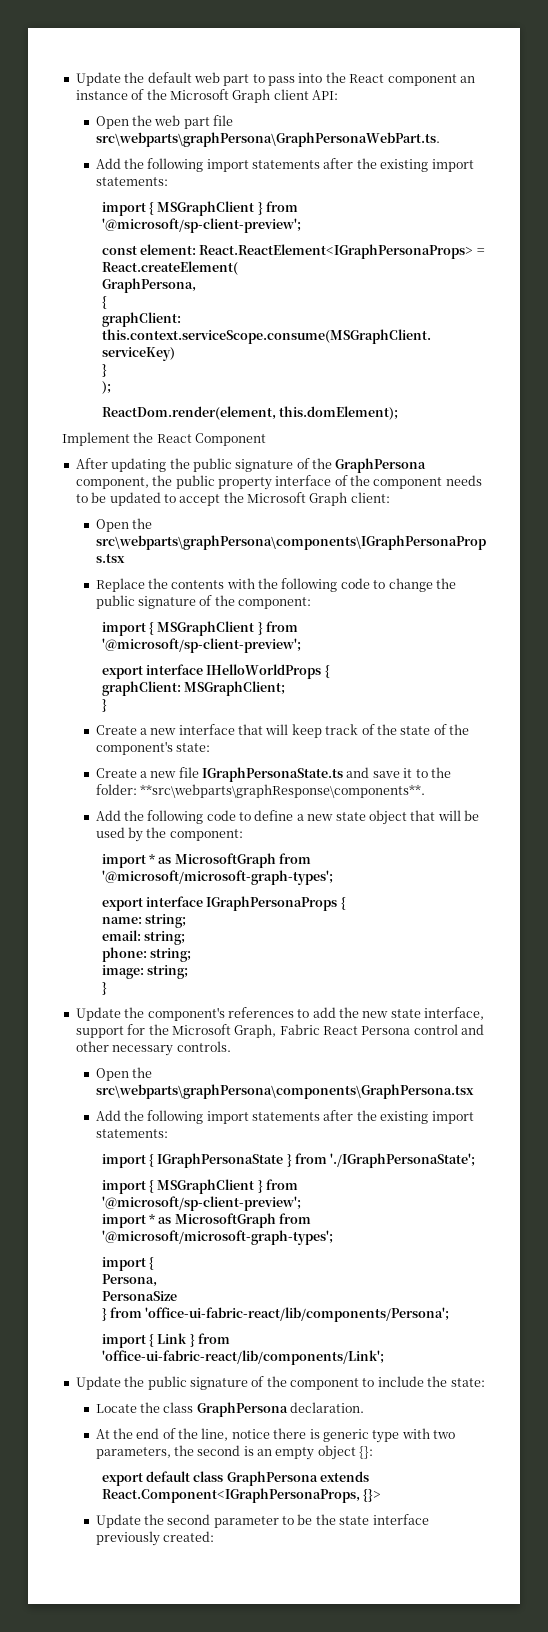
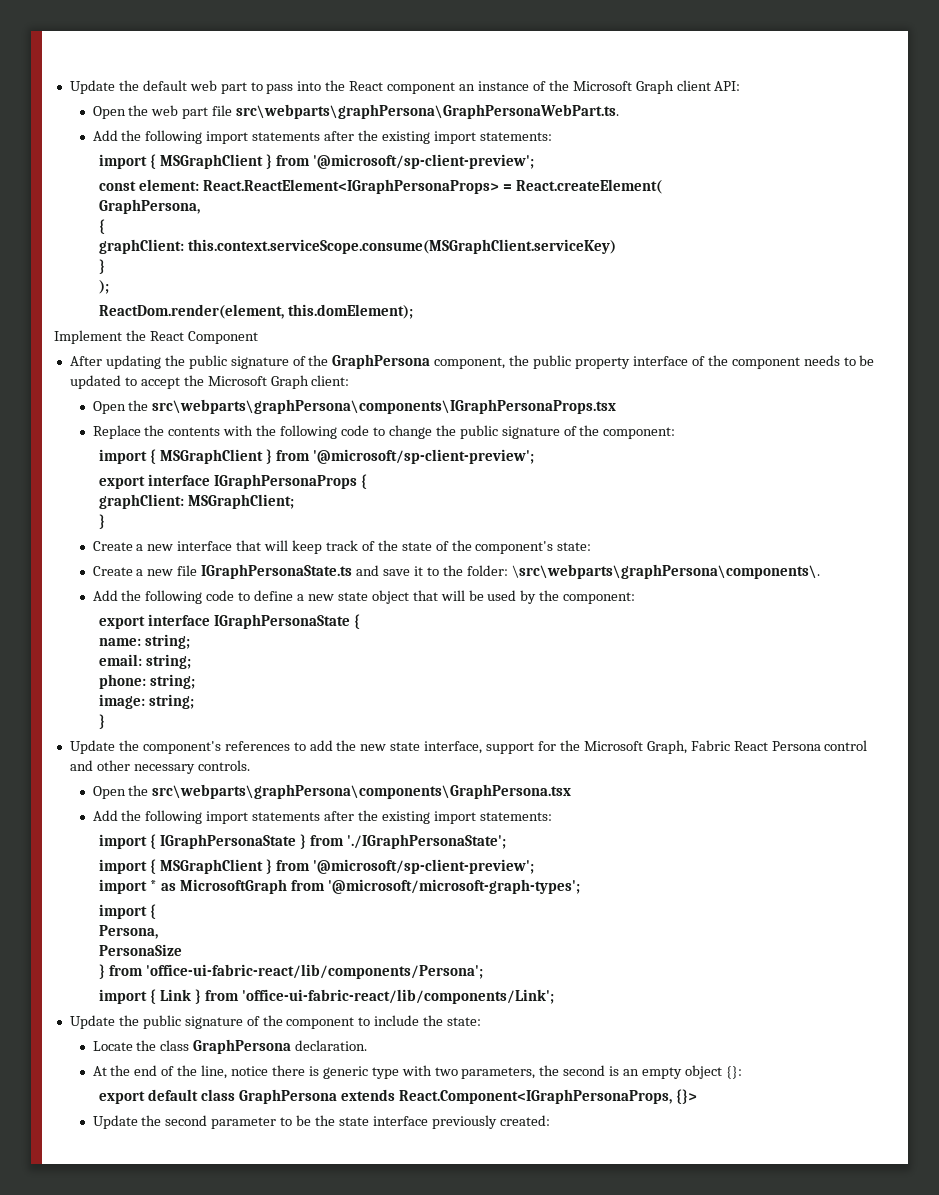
- export interface IHelloWorldProps {
+ export interface IGraphPersonaProps {
- Create a new file IGraphPersonaState.ts and save it to the folder: **src\webparts\graphResponse\components**.
+ Create a new file IGraphPersonaState.ts and save it to the folder: \src\webparts\graphPersona\components\.
  Add the following code to define a new state object that will be used by the component:
- import * as MicrosoftGraph from '@microsoft/microsoft-graph-types';
- export interface IGraphPersonaProps {
+ export interface IGraphPersonaState {

